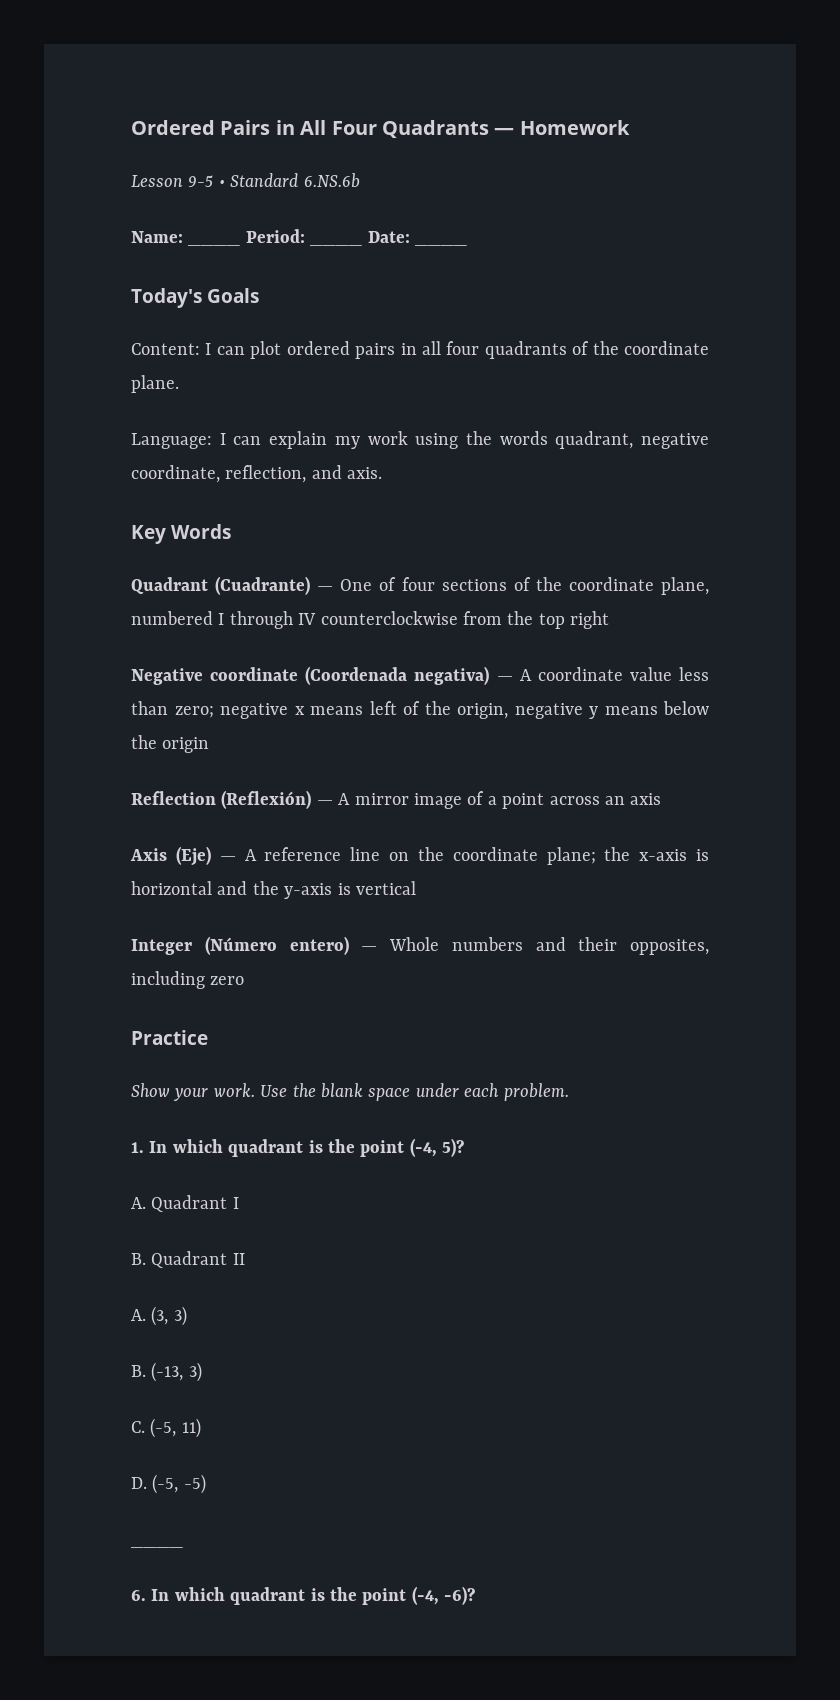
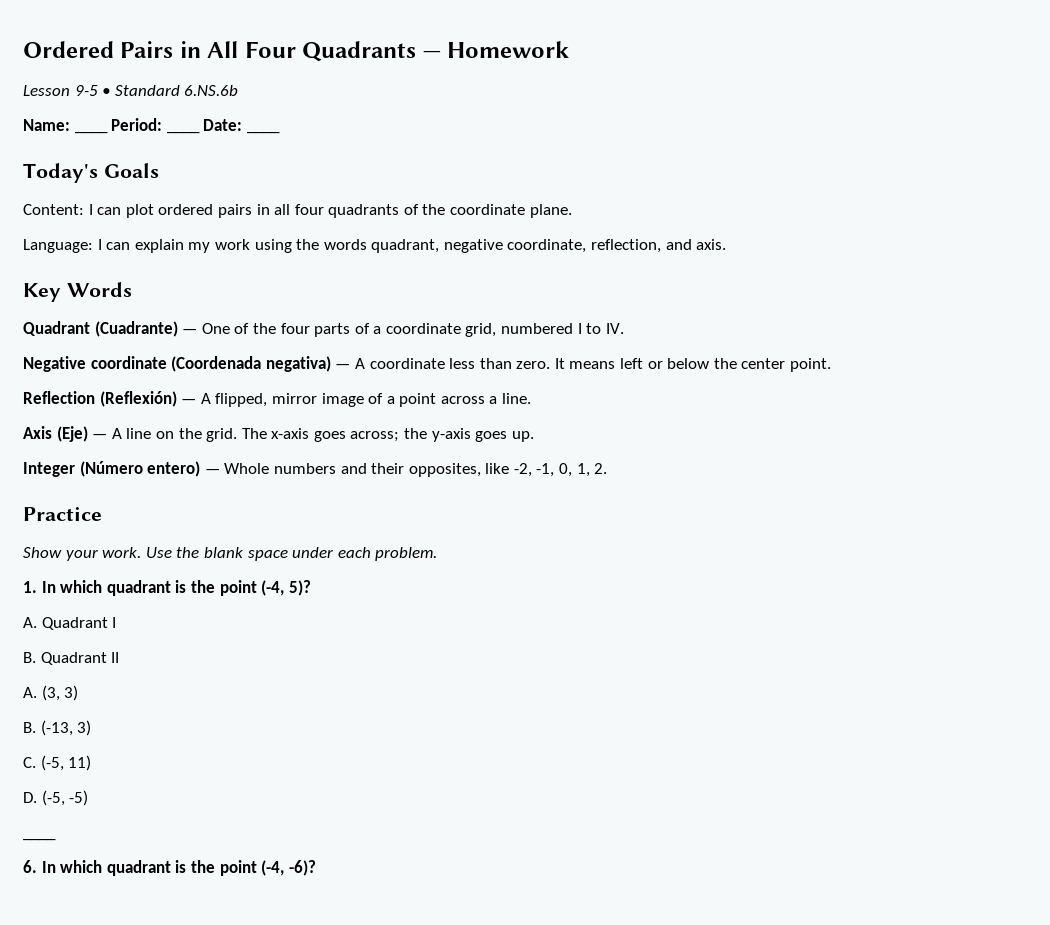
- Quadrant (Cuadrante) — One of four sections of the coordinate plane, numbered I through IV counterclockwise from the top right
+ Quadrant (Cuadrante) — One of the four parts of a coordinate grid, numbered I to IV.
- Negative coordinate (Coordenada negativa) — A coordinate value less than zero; negative x means left of the origin, negative y means below the origin
+ Negative coordinate (Coordenada negativa) — A coordinate less than zero. It means left or below the center point.
- Reflection (Reflexión) — A mirror image of a point across an axis
+ Reflection (Reflexión) — A flipped, mirror image of a point across a line.
- Axis (Eje) — A reference line on the coordinate plane; the x-axis is horizontal and the y-axis is vertical
+ Axis (Eje) — A line on the grid. The x-axis goes across; the y-axis goes up.
- Integer (Número entero) — Whole numbers and their opposites, including zero
+ Integer (Número entero) — Whole numbers and their opposites, like -2, -1, 0, 1, 2.

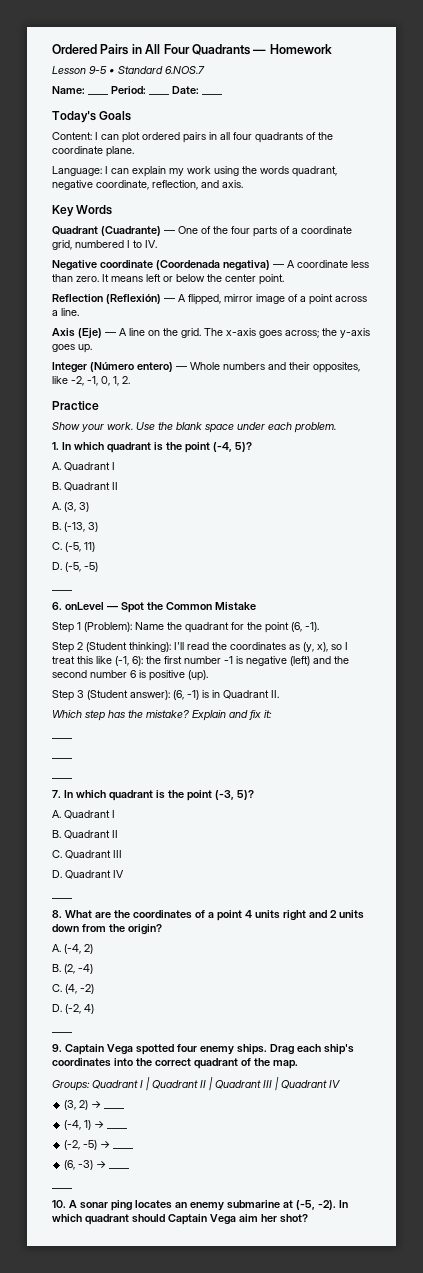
- Lesson 9-5 • Standard 6.NS.6b
+ Lesson 9-5 • Standard 6.NOS.7
- 6. In which quadrant is the point (-4, -6)?
+ 6. onLevel — Spot the Common Mistake
+ Step 1 (Problem): Name the quadrant for the point (6, -1).
+ Step 2 (Student thinking): I'll read the coordinates as (y, x), so I treat this like (-1, 6): the first number -1 is negative (left) and the second number 6 is positive (up).
+ Step 3 (Student answer): (6, -1) is in Quadrant II.
+ Which step has the mistake? Explain and fix it:
+ ____
+ ____
+ ____
+ 7. In which quadrant is the point (-3, 5)?
+ A. Quadrant I
+ B. Quadrant II
+ C. Quadrant III
+ D. Quadrant IV
+ ____
+ 8. What are the coordinates of a point 4 units right and 2 units down from the origin?
+ A. (-4, 2)
+ B. (2, -4)
+ C. (4, -2)
+ D. (-2, 4)
+ ____
+ 9. Captain Vega spotted four enemy ships. Drag each ship's coordinates into the correct quadrant of the map.
+ Groups: Quadrant I | Quadrant II | Quadrant III | Quadrant IV
+ (3, 2) → ____
+ (-4, 1) → ____
+ (-2, -5) → ____
+ (6, -3) → ____
+ ____
+ 10. A sonar ping locates an enemy submarine at (-5, -2). In which quadrant should Captain Vega aim her shot?

